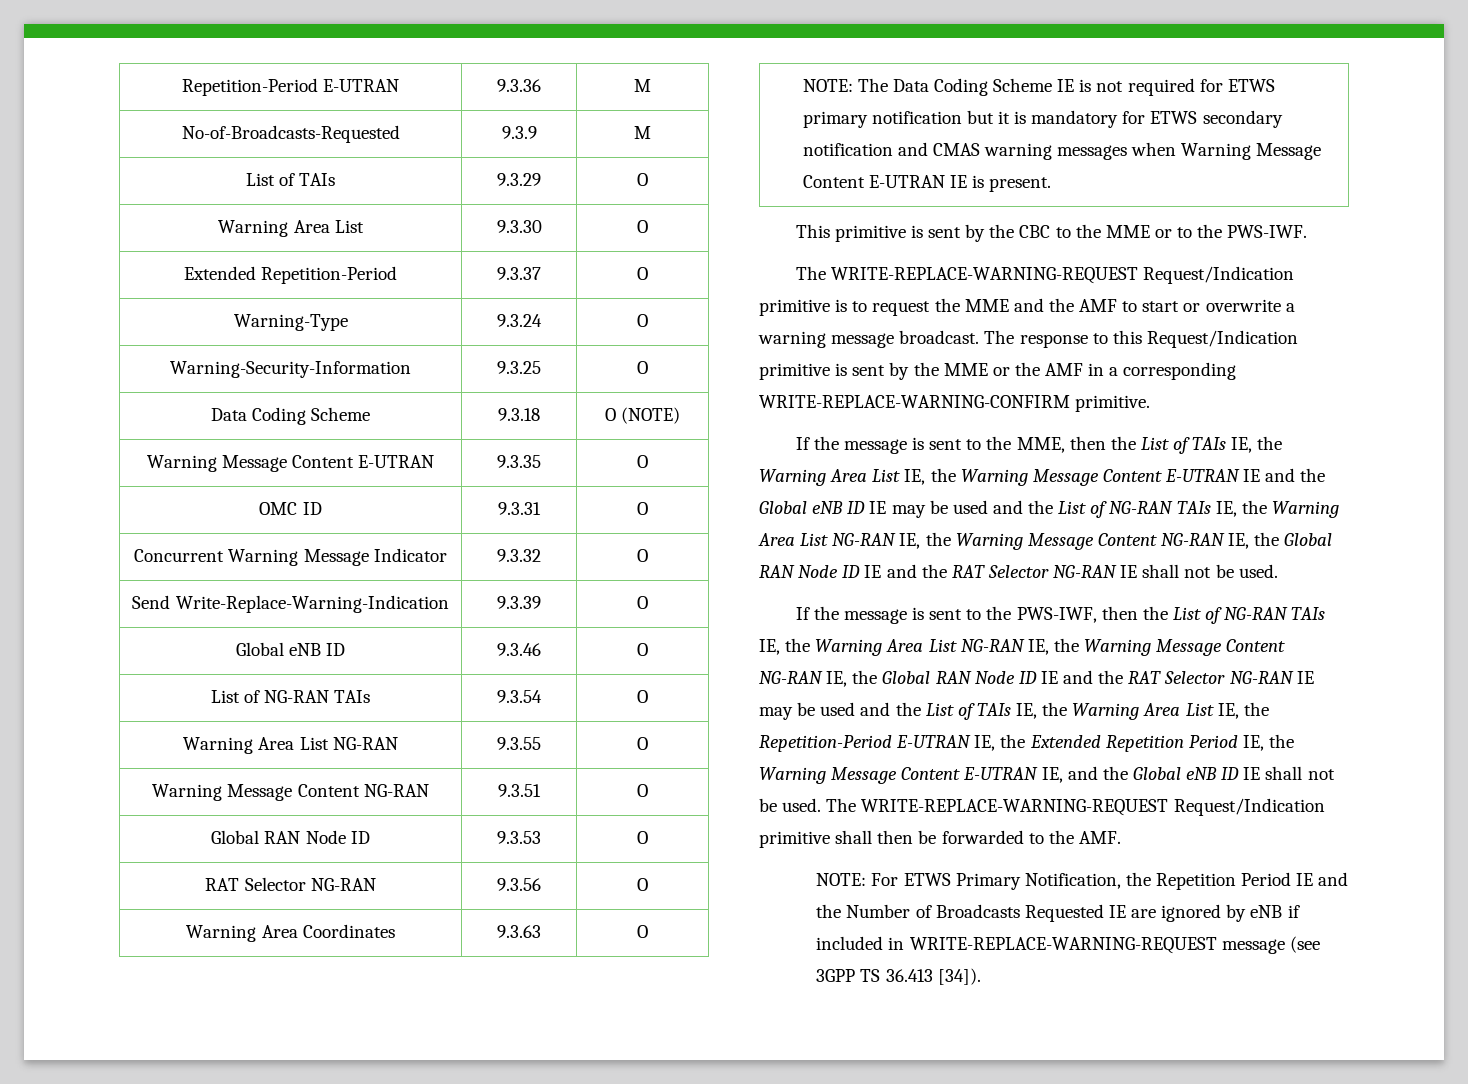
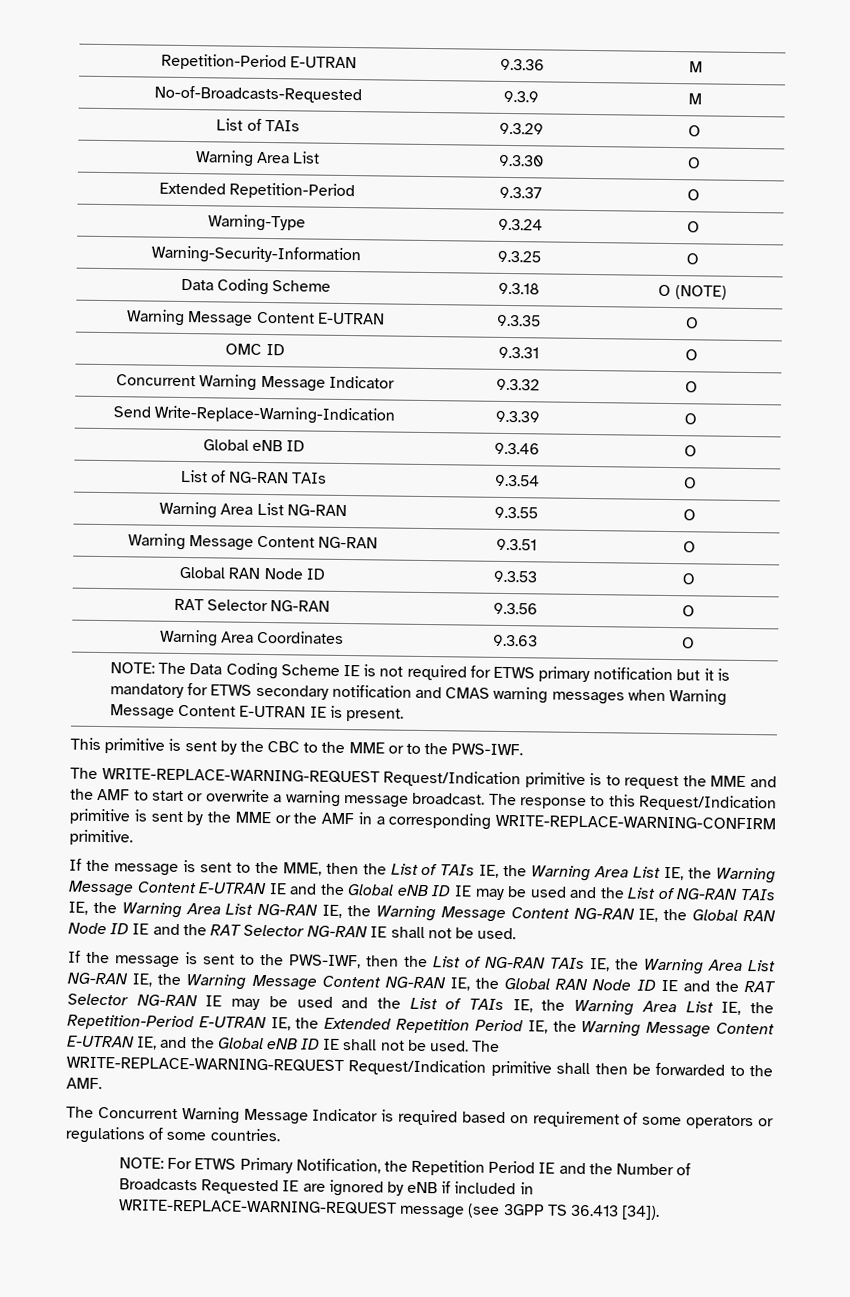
+ The Concurrent Warning Message Indicator is required based on requirement of some operators or regulations of some countries.

